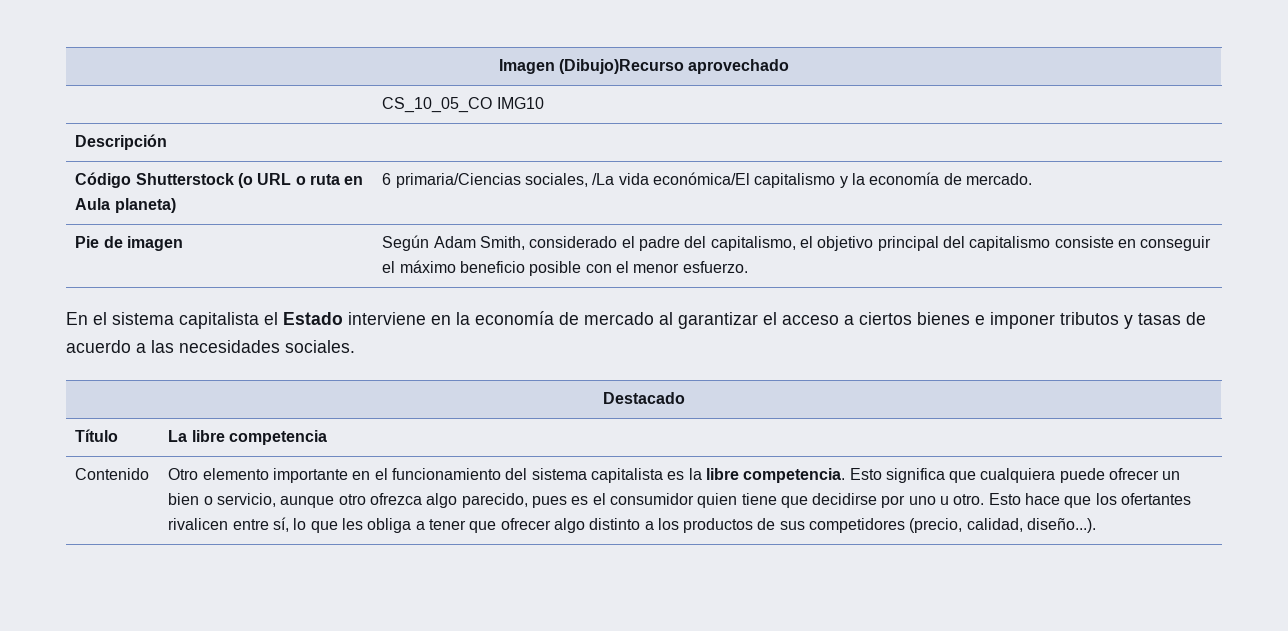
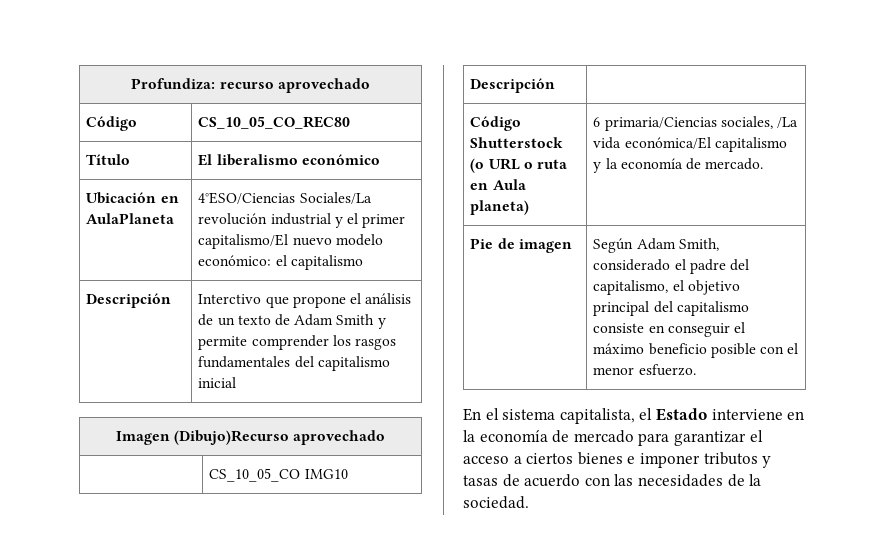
+ Profundiza: recurso aprovechado
+ Código | CS_10_05_CO_REC80
+ Título | El liberalismo económico
+ Ubicación en AulaPlaneta | 4°ESO/Ciencias Sociales/La revolución industrial y el primer capitalismo/El nuevo modelo económico: el capitalismo
+ Descripción | Interctivo que propone el análisis de un texto de Adam Smith y permite comprender los rasgos fundamentales del capitalismo inicial
- En el sistema capitalista el Estado interviene en la economía de mercado al garantizar el acceso a ciertos bienes e imponer tributos y tasas de acuerdo a las necesidades sociales.
- Destacado
- Título | La libre competencia
- Contenido | Otro elemento importante en el funcionamiento del sistema capitalista es la libre competencia. Esto significa que cualquiera puede ofrecer un bien o servicio, aunque otro ofrezca algo parecido, pues es el consumidor quien tiene que decidirse por uno u otro. Esto hace que los ofertantes rivalicen entre sí, lo que les obliga a tener que ofrecer algo distinto a los productos de sus competidores (precio, calidad, diseño...).
+ En el sistema capitalista, el Estado interviene en la economía de mercado para garantizar el acceso a ciertos bienes e imponer tributos y tasas de acuerdo con las necesidades de la sociedad.

